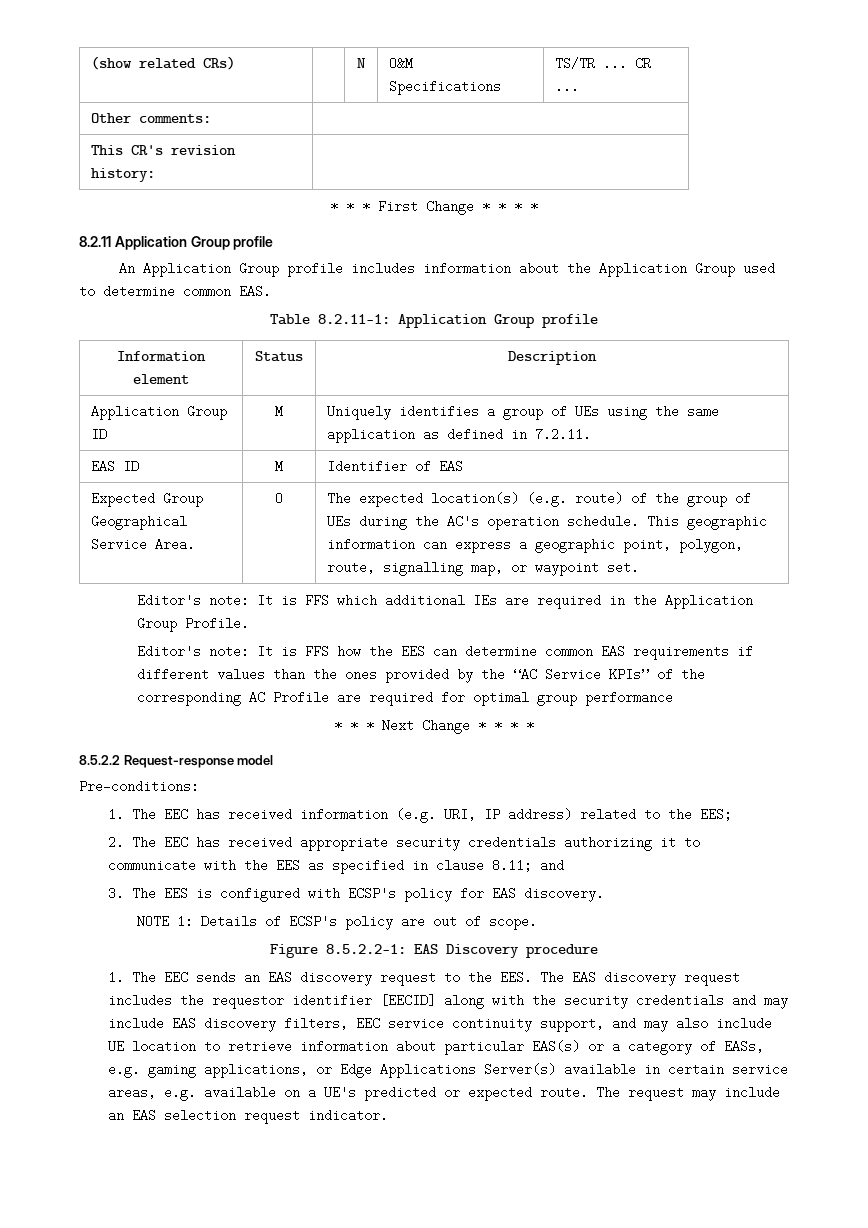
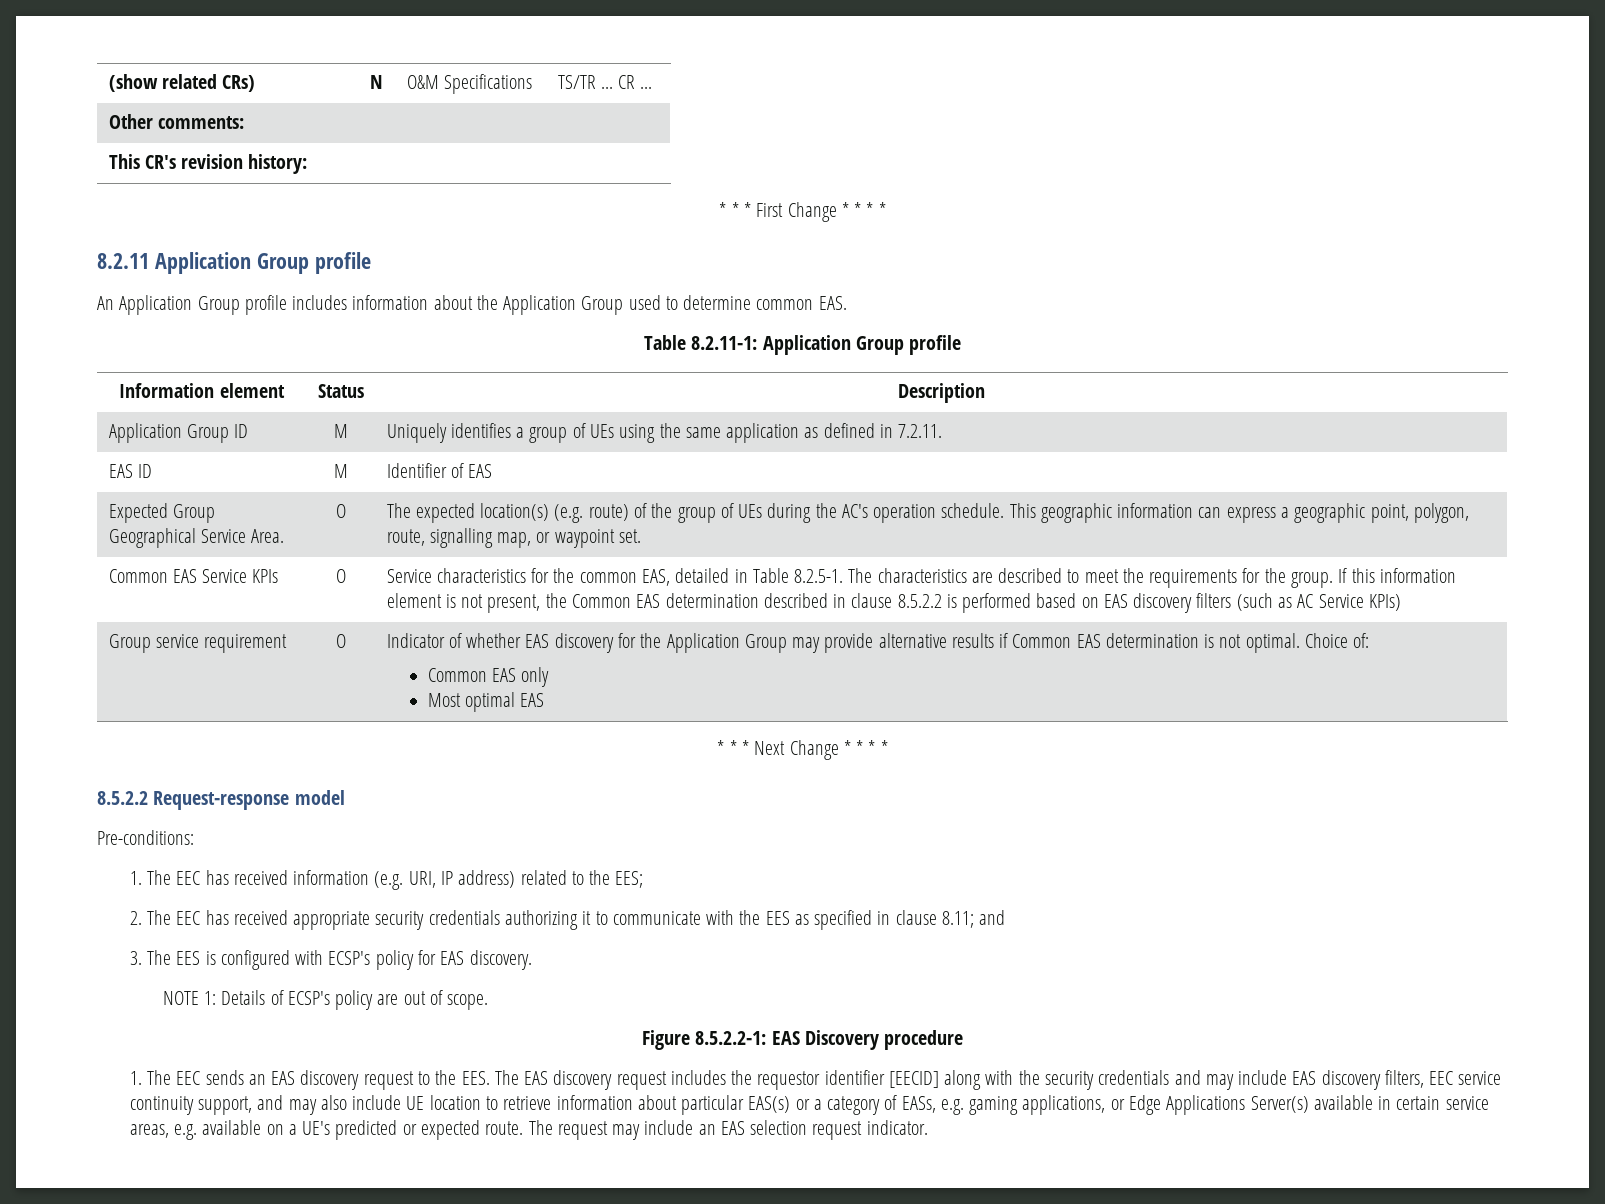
- Editor's note: It is FFS which additional IEs are required in the Application Group Profile.
- Editor's note: It is FFS how the EES can determine common EAS requirements if different values than the ones provided by the “AC Service KPIs” of the corresponding AC Profile are required for optimal group performance
+ Common EAS Service KPIs | O | Service characteristics for the common EAS, detailed in Table 8.2.5-1. The characteristics are described to meet the requirements for the group. If this information element is not present, the Common EAS determination described in clause 8.5.2.2 is performed based on EAS discovery filters (such as AC Service KPIs)
+ Group service requirement | O | Indicator of whether EAS discovery for the Application Group may provide alternative results if Common EAS determination is not optimal. Choice of:
+ Common EAS only
+ Most optimal EAS

